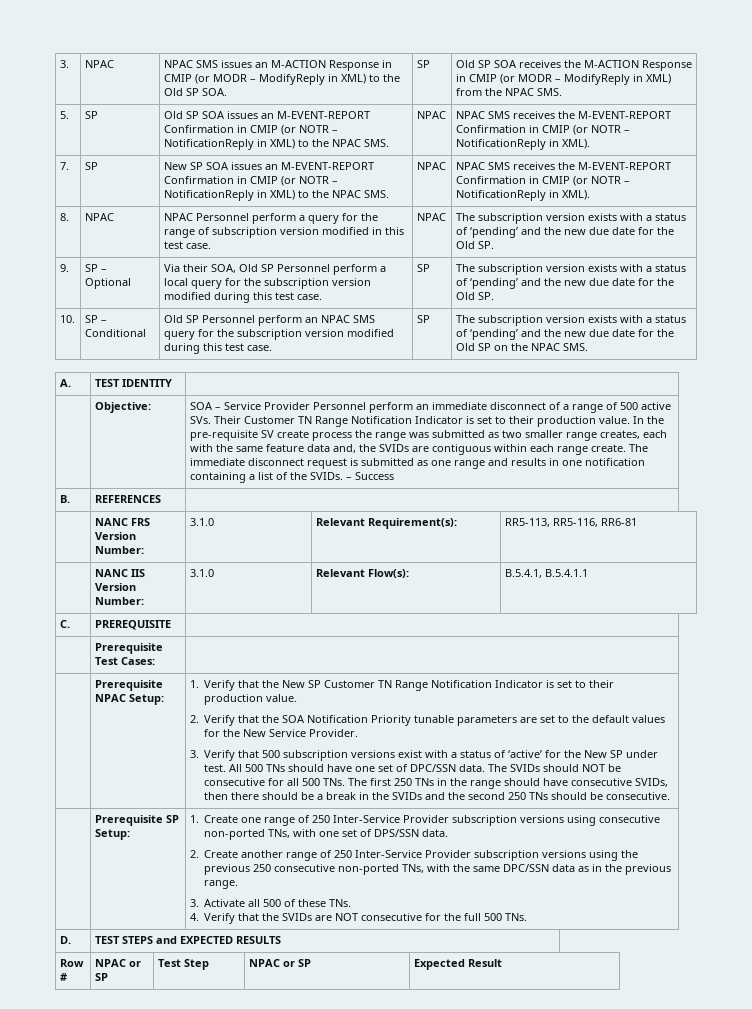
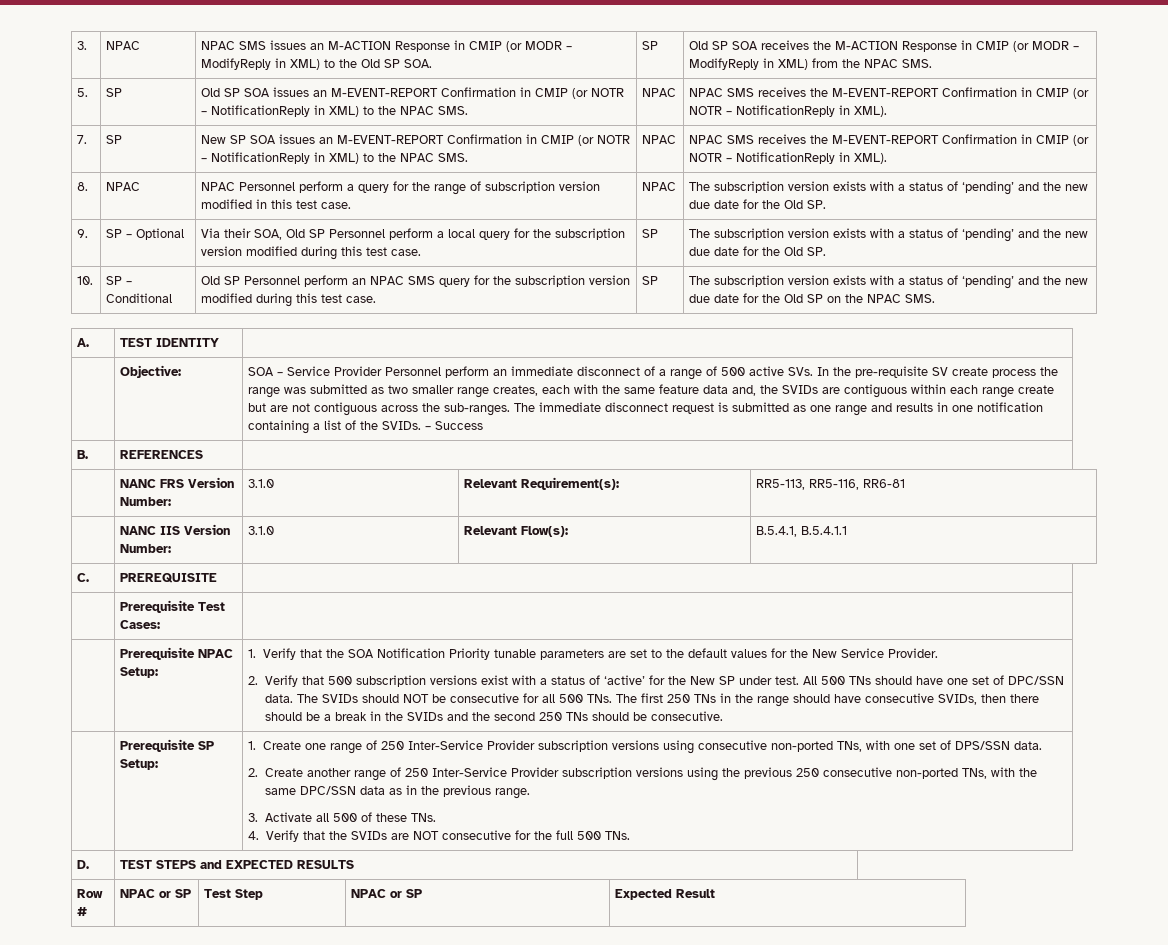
- SOA – Service Provider Personnel perform an immediate disconnect of a range of 500 active SVs. Their Customer TN Range Notification Indicator is set to their production value. In the pre-requisite SV create process the range was submitted as two smaller range creates, each with the same feature data and, the SVIDs are contiguous within each range create.
+ SOA – Service Provider Personnel perform an immediate disconnect of a range of 500 active SVs. In the pre-requisite SV create process the range was submitted as two smaller range creates, each with the same feature data and, the SVIDs are contiguous within each range create but are not contiguous across the sub-ranges.
- 1. Verify that the New SP Customer TN Range Notification Indicator is set to their production value.
- 2. Verify that the SOA Notification Priority tunable parameters are set to the default values for the New Service Provider.
+ 1. Verify that the SOA Notification Priority tunable parameters are set to the default values for the New Service Provider.
- 3. Verify that 500 subscription versions exist with a status of ‘active’ for the New SP under test.
+ 2. Verify that 500 subscription versions exist with a status of ‘active’ for the New SP under test.

